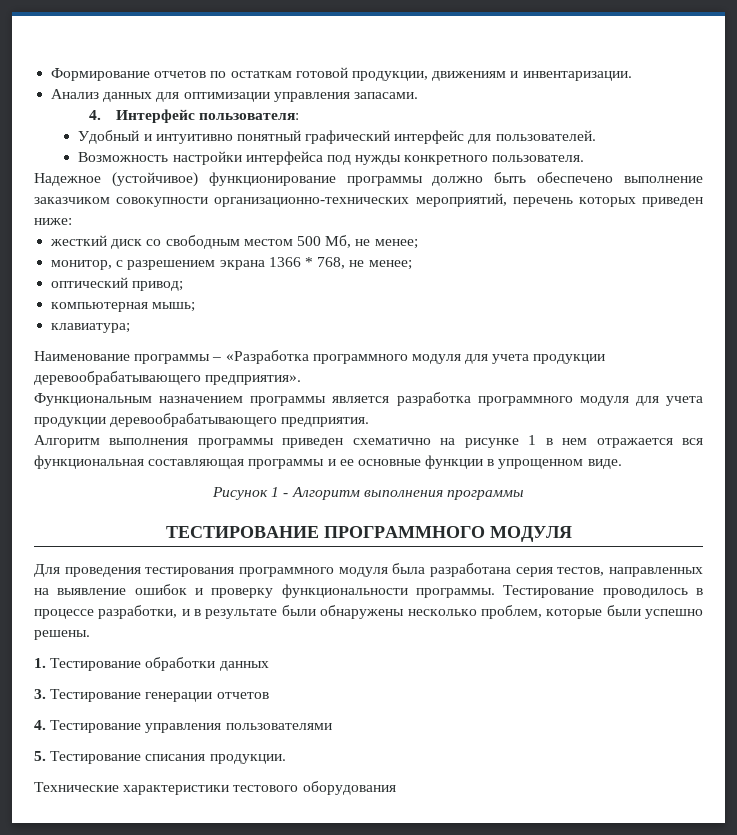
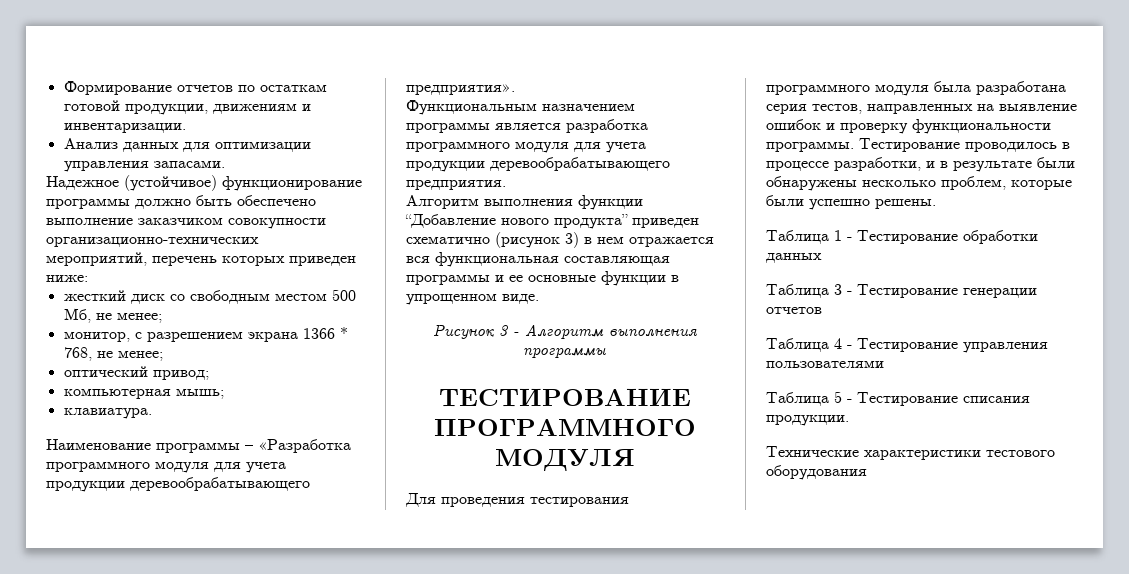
- 4. Интерфейс пользователя:
- Удобный и интуитивно понятный графический интерфейс для пользователей.
- Возможность настройки интерфейса под нужды конкретного пользователя.
- клавиатура;
+ клавиатура.
- Алгоритм выполнения программы приведен схематично на рисунке 1 в нем отражается вся функциональная составляющая программы и ее основные функции в упрощенном виде.
+ Алгоритм выполнения функции “Добавление нового продукта” приведен схематично (рисунок 3) в нем отражается вся функциональная составляющая программы и ее основные функции в упрощенном виде.
- Рисунок 1 - Алгоритм выполнения программы
+ Рисунок 3 - Алгоритм выполнения программы
- 1. Тестирование обработки данных
+ Таблица 1 - Тестирование обработки данных
- 3. Тестирование генерации отчетов
+ Таблица 3 - Тестирование генерации отчетов
- 4. Тестирование управления пользователями
+ Таблица 4 - Тестирование управления пользователями
- 5. Тестирование списания продукции.
+ Таблица 5 - Тестирование списания продукции.

